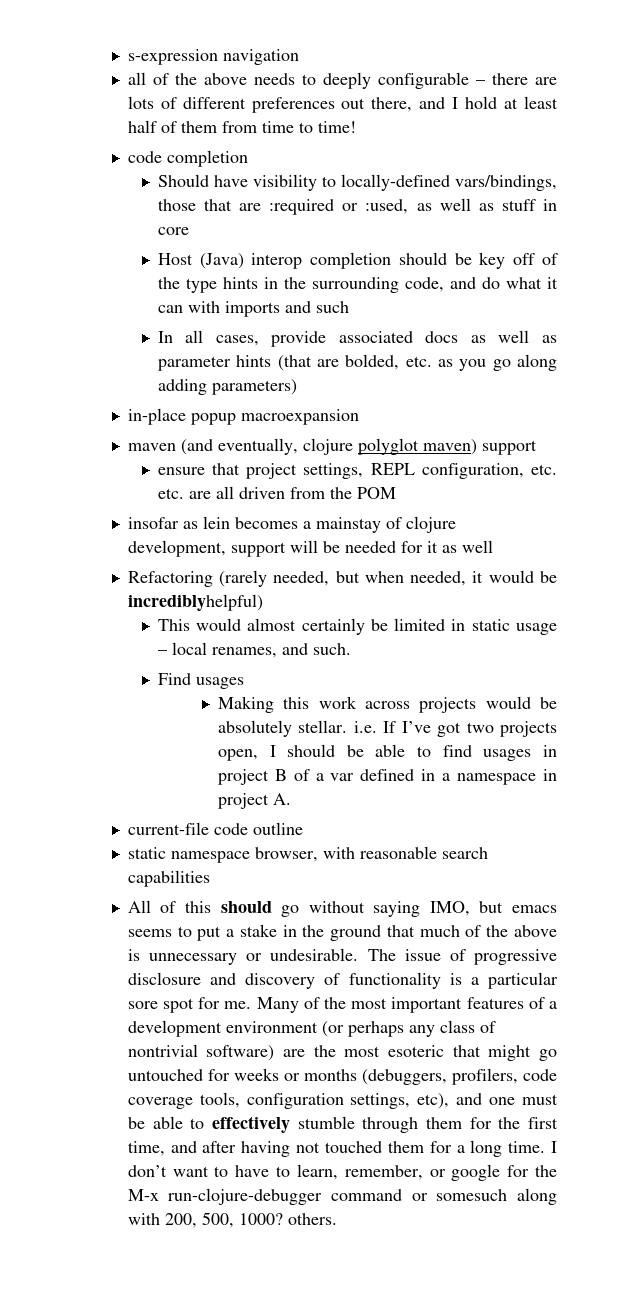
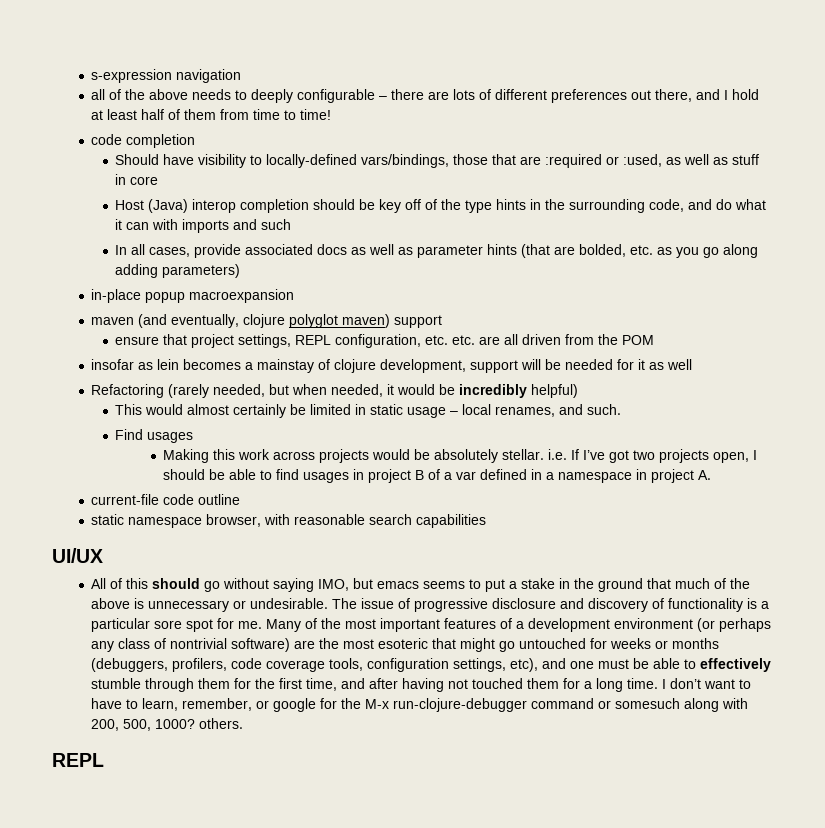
- Refactoring (rarely needed, but when needed, it would be incrediblyhelpful)
+ Refactoring (rarely needed, but when needed, it would be incredibly helpful)
+ UI/UX
  I don’t want to have to learn, remember, or google for the M-x run-clojure-debugger command or somesuch along with 200, 500, 1000? others.
+ REPL

